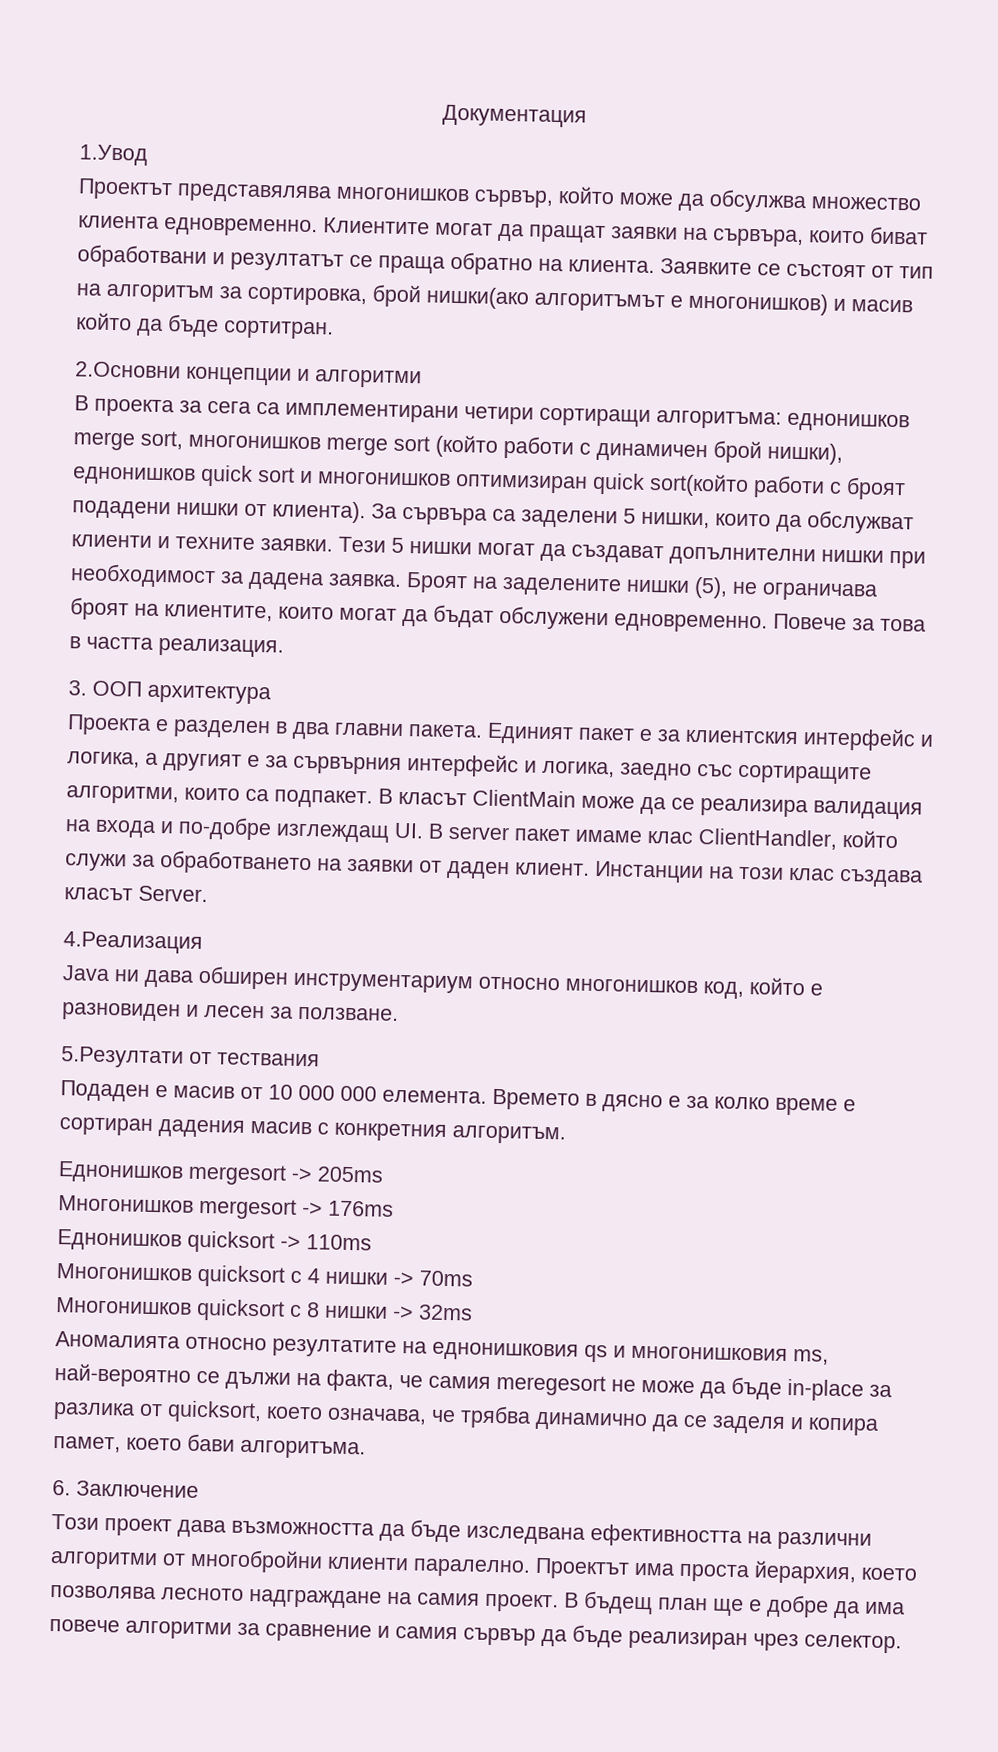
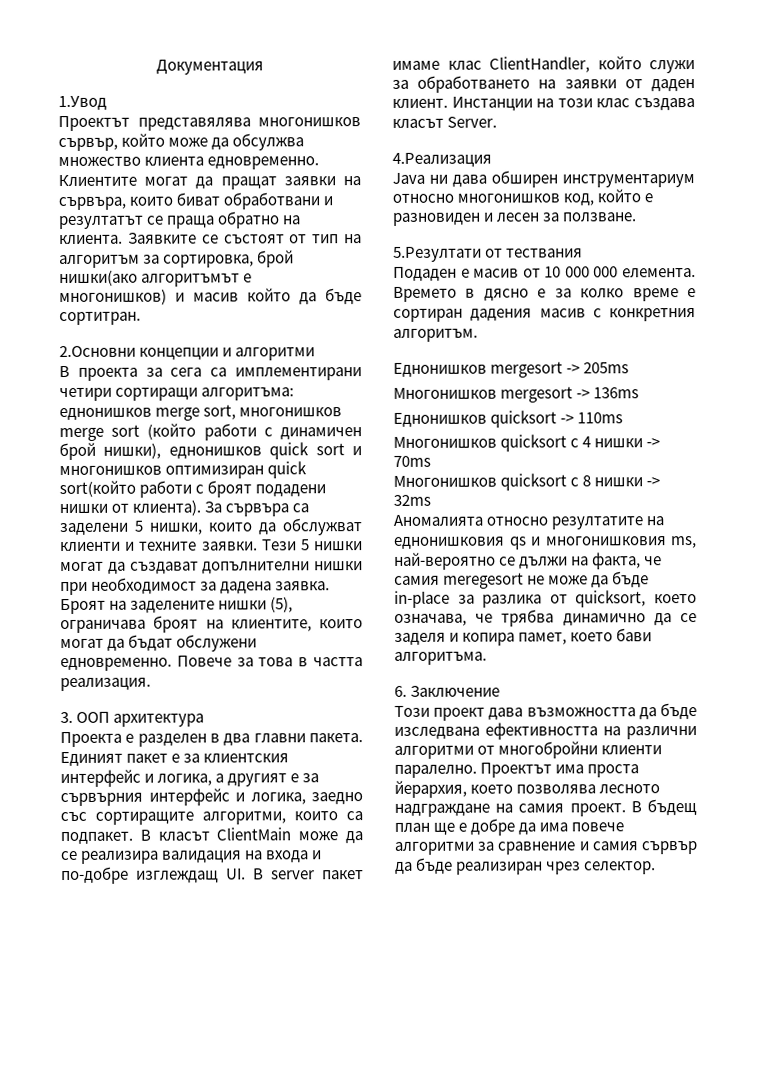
- Броят на заделените нишки (5), не ограничава броят на клиентите, които могат да бъдат обслужени едновременно.
+ Броят на заделените нишки (5), ограничава броят на клиентите, които могат да бъдат обслужени едновременно.
- Многонишков mergesort -> 176ms
+ Многонишков mergesort -> 136ms

